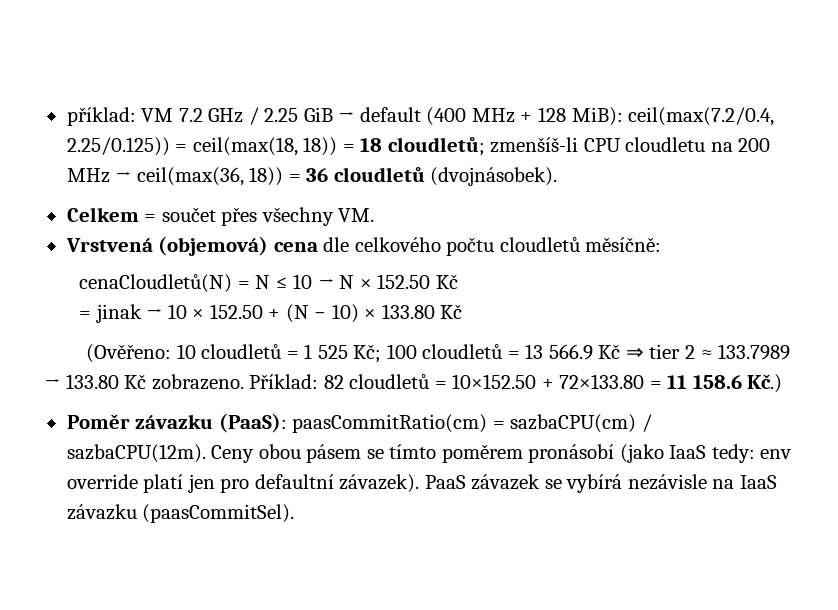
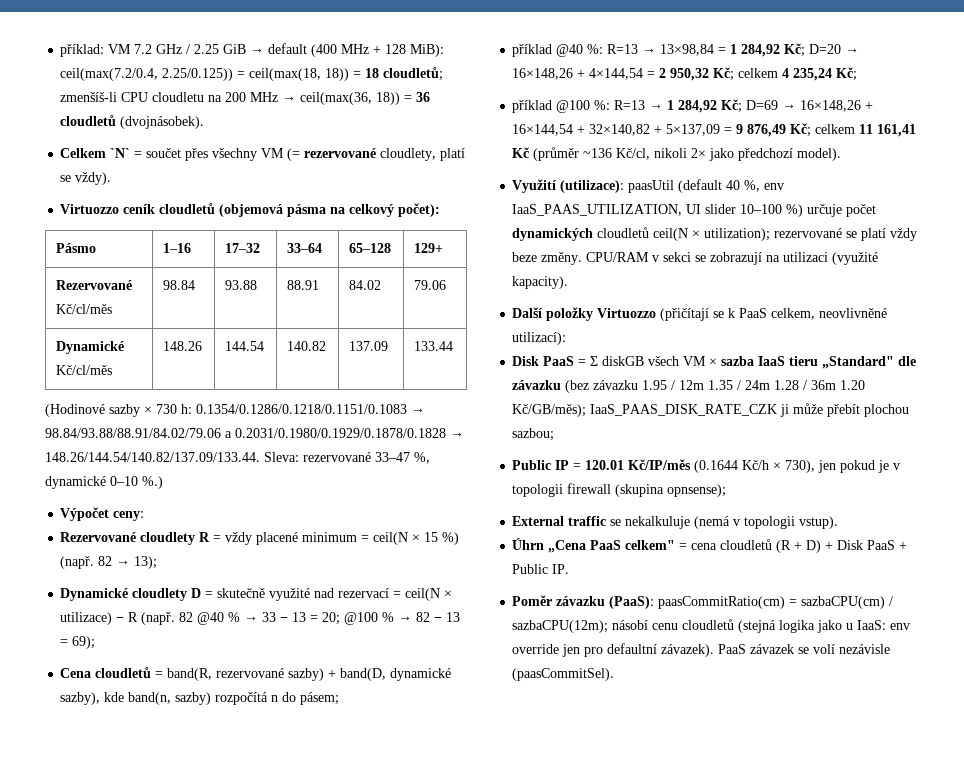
- Celkem = součet přes všechny VM.
- Vrstvená (objemová) cena dle celkového počtu cloudletů měsíčně:
- cenaCloudletů(N) = N ≤ 10 → N × 152.50 Kč
- = jinak → 10 × 152.50 + (N − 10) × 133.80 Kč
- (Ověřeno: 10 cloudletů = 1 525 Kč; 100 cloudletů = 13 566.9 Kč ⇒ tier 2 ≈ 133.7989 → 133.80 Kč zobrazeno. Příklad: 82 cloudletů = 10×152.50 + 72×133.80 = 11 158.6 Kč.)
+ Celkem `N` = součet přes všechny VM (= rezervované cloudlety, platí se vždy).
+ Virtuozzo ceník cloudletů (objemová pásma na celkový počet):
+ Pásmo | 1–16 | 17–32 | 33–64 | 65–128 | 129+
+ Rezervované Kč/cl/měs | 98.84 | 93.88 | 88.91 | 84.02 | 79.06
+ Dynamické Kč/cl/měs | 148.26 | 144.54 | 140.82 | 137.09 | 133.44
+ (Hodinové sazby × 730 h: 0.1354/0.1286/0.1218/0.1151/0.1083 → 98.84/93.88/88.91/84.02/79.06 a 0.2031/0.1980/0.1929/0.1878/0.1828 → 148.26/144.54/140.82/137.09/133.44. Sleva: rezervované 33–47 %, dynamické 0–10 %.)
+ Výpočet ceny:
+ Rezervované cloudlety R = vždy placené minimum = ceil(N × 15 %) (např. 82 → 13);
+ Dynamické cloudlety D = skutečně využité nad rezervací = ceil(N × utilizace) − R (např. 82 @40 % → 33 − 13 = 20; @100 % → 82 − 13 = 69);
+ Cena cloudletů = band(R, rezervované sazby) + band(D, dynamické sazby), kde band(n, sazby) rozpočítá n do pásem;
+ příklad @40 %: R=13 → 13×98,84 = 1 284,92 Kč; D=20 → 16×148,26 + 4×144,54 = 2 950,32 Kč; celkem 4 235,24 Kč;
+ příklad @100 %: R=13 → 1 284,92 Kč; D=69 → 16×148,26 + 16×144,54 + 32×140,82 + 5×137,09 = 9 876,49 Kč; celkem 11 161,41 Kč (průměr ~136 Kč/cl, nikoli 2× jako předchozí model).
+ Využití (utilizace): paasUtil (default 40 %, env IaaS_PAAS_UTILIZATION, UI slider 10–100 %) určuje počet dynamických cloudletů ceil(N × utilization); rezervované se platí vždy beze změny. CPU/RAM v sekci se zobrazují na utilizaci (využité kapacity).
+ Další položky Virtuozzo (přičítají se k PaaS celkem, neovlivněné utilizací):
+ Disk PaaS = Σ diskGB všech VM × sazba IaaS tieru „Standard" dle závazku (bez závazku 1.95 / 12m 1.35 / 24m 1.28 / 36m 1.20 Kč/GB/měs); IaaS_PAAS_DISK_RATE_CZK ji může přebít plochou sazbou;
+ Public IP = 120.01 Kč/IP/měs (0.1644 Kč/h × 730), jen pokud je v topologii firewall (skupina opnsense);
+ External traffic se nekalkuluje (nemá v topologii vstup).
+ Úhrn „Cena PaaS celkem" = cena cloudletů (R + D) + Disk PaaS + Public IP.
- Poměr závazku (PaaS): paasCommitRatio(cm) = sazbaCPU(cm) / sazbaCPU(12m). Ceny obou pásem se tímto poměrem pronásobí (jako IaaS tedy: env override platí jen pro defaultní závazek).
+ Poměr závazku (PaaS): paasCommitRatio(cm) = sazbaCPU(cm) / sazbaCPU(12m); násobí cenu cloudletů (stejná logika jako u IaaS: env override jen pro defaultní závazek).
- PaaS závazek se vybírá nezávisle na IaaS závazku (paasCommitSel).
+ PaaS závazek se volí nezávisle (paasCommitSel).

